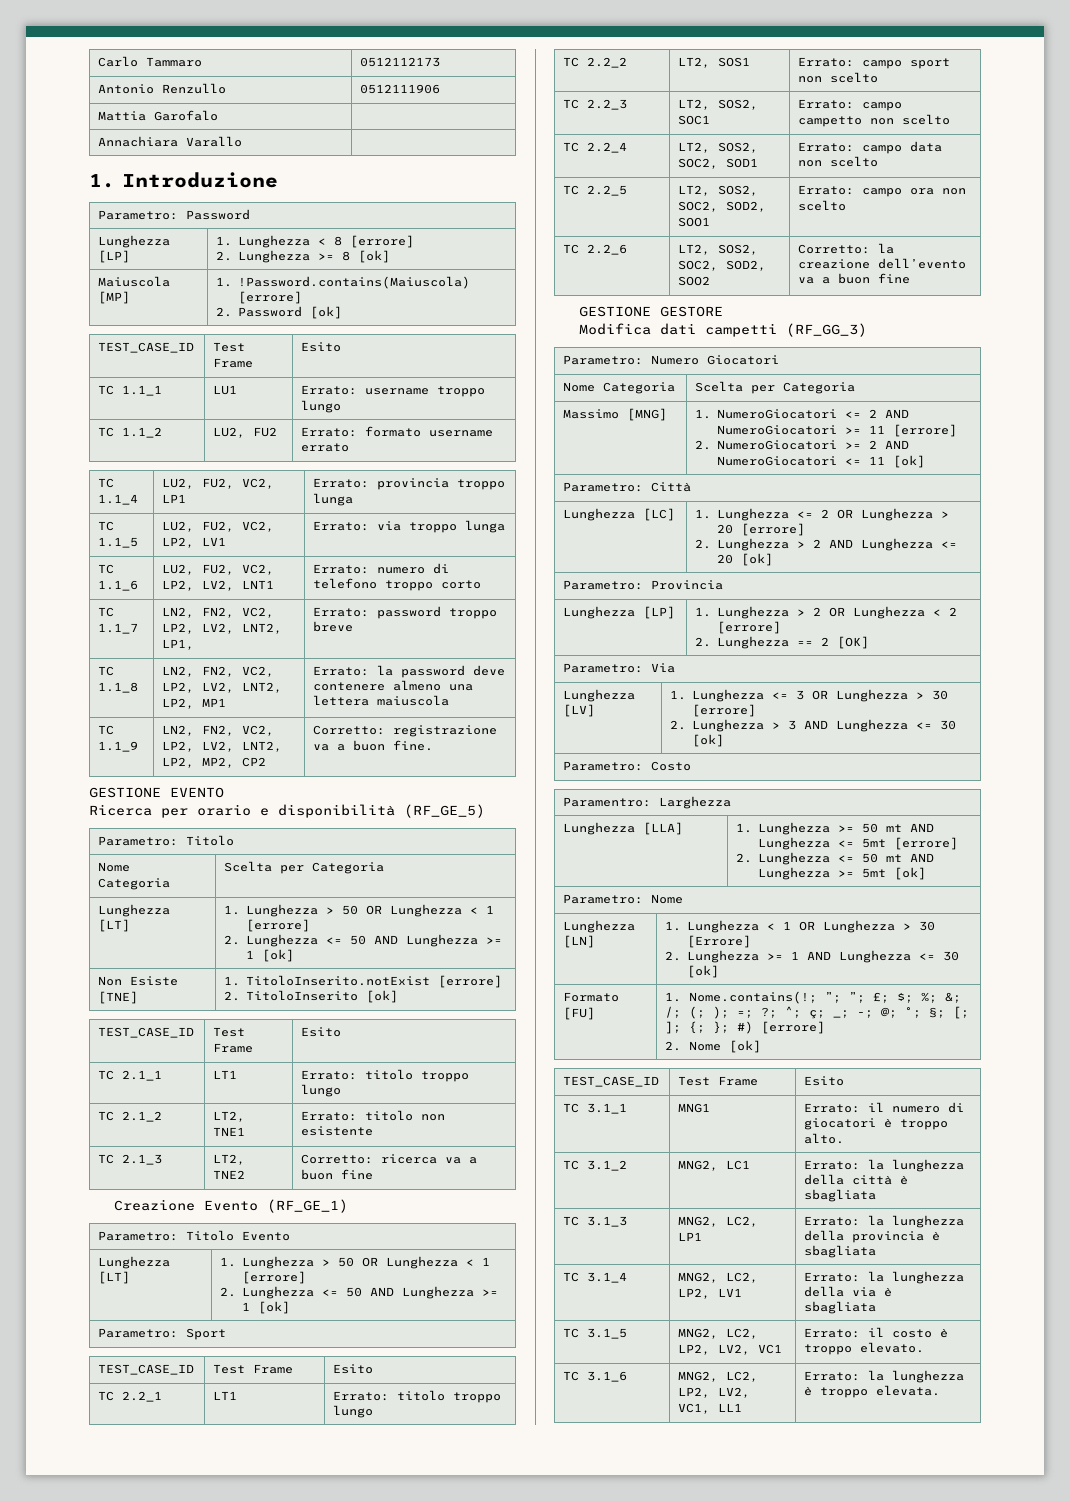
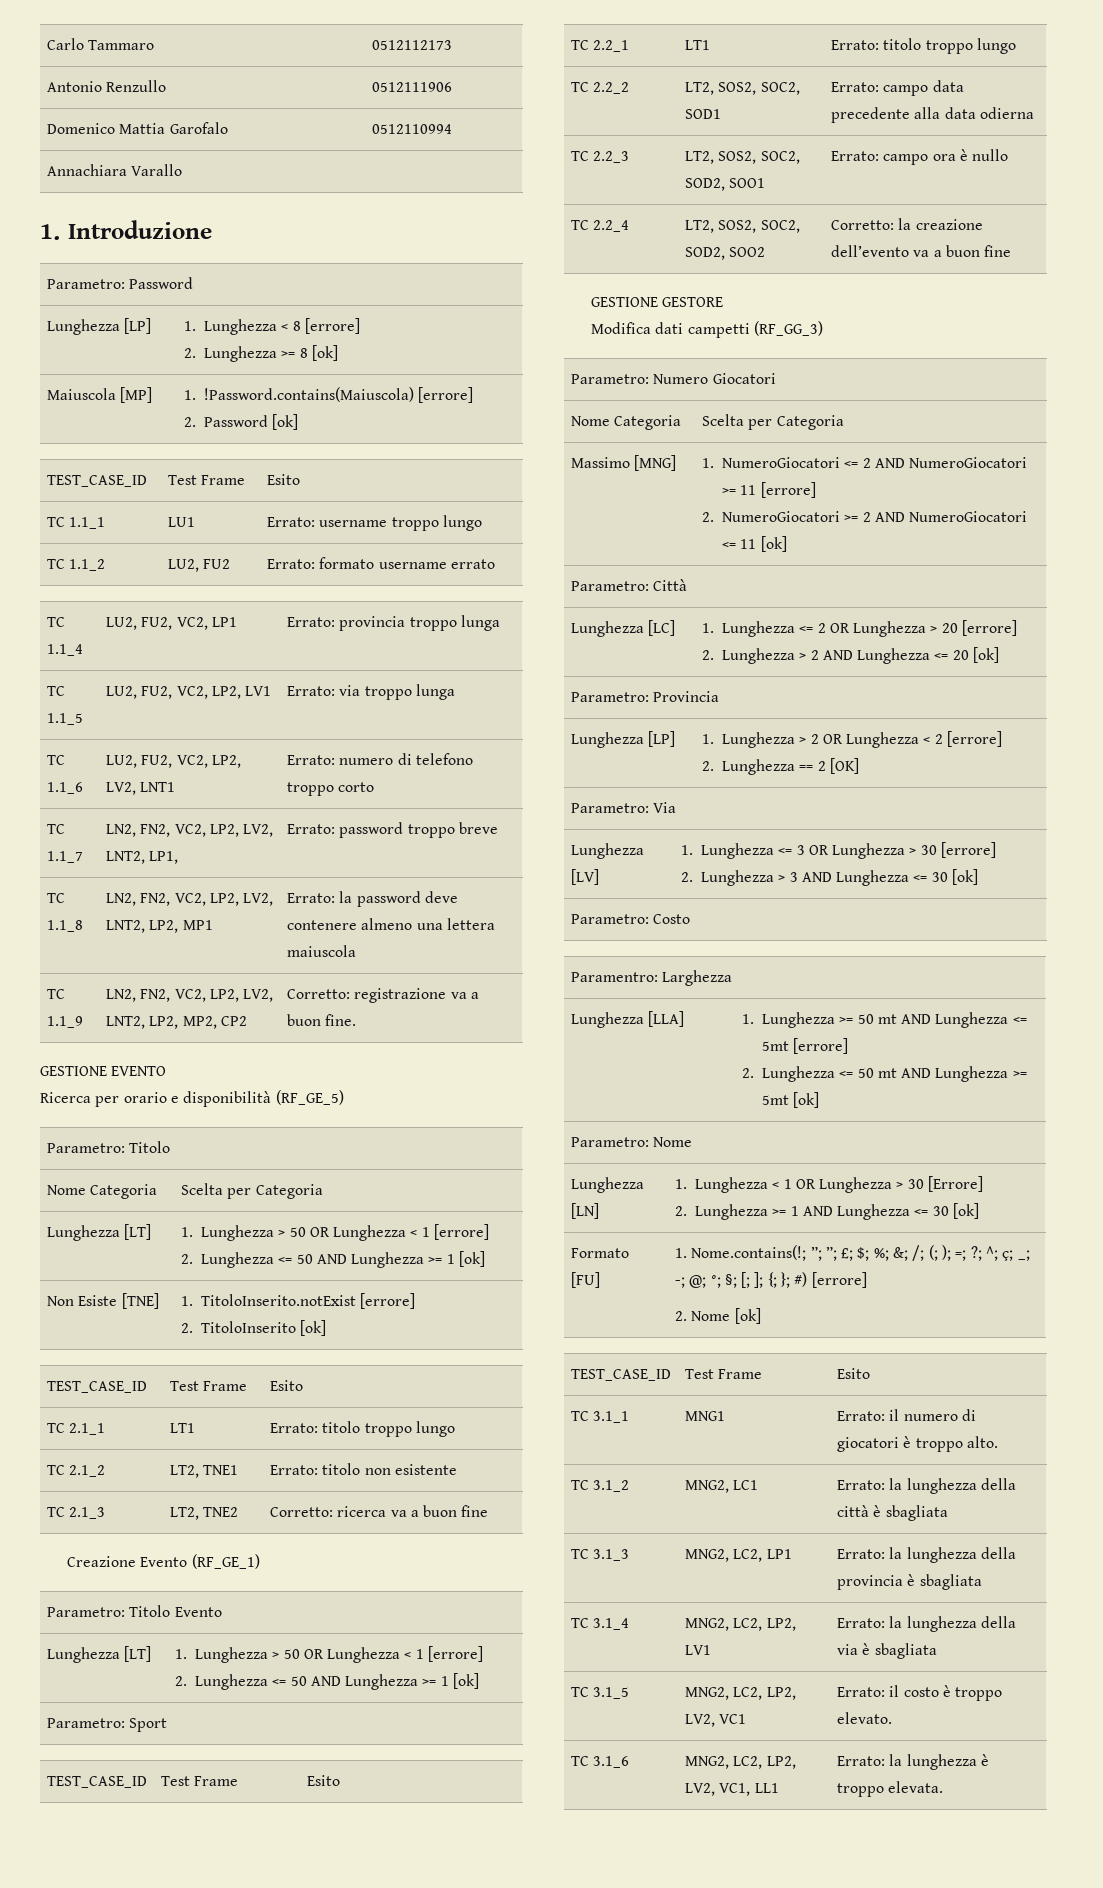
- Mattia Garofalo |
+ Domenico Mattia Garofalo | 0512110994
- TC 2.2_2 | LT2, SOS1 | Errato: campo sport non scelto
- TC 2.2_3 | LT2, SOS2, SOC1 | Errato: campo campetto non scelto
- TC 2.2_4 | LT2, SOS2, SOC2, SOD1 | Errato: campo data non scelto
- TC 2.2_5 | LT2, SOS2, SOC2, SOD2, SOO1 | Errato: campo ora non scelto
- TC 2.2_6 | LT2, SOS2, SOC2, SOD2, SOO2 | Corretto: la creazione dell’evento va a buon fine
+ TC 2.2_2 | LT2, SOS2, SOC2, SOD1 | Errato: campo data precedente alla data odierna
+ TC 2.2_3 | LT2, SOS2, SOC2, SOD2, SOO1 | Errato: campo ora è nullo
+ TC 2.2_4 | LT2, SOS2, SOC2, SOD2, SOO2 | Corretto: la creazione dell’evento va a buon fine

